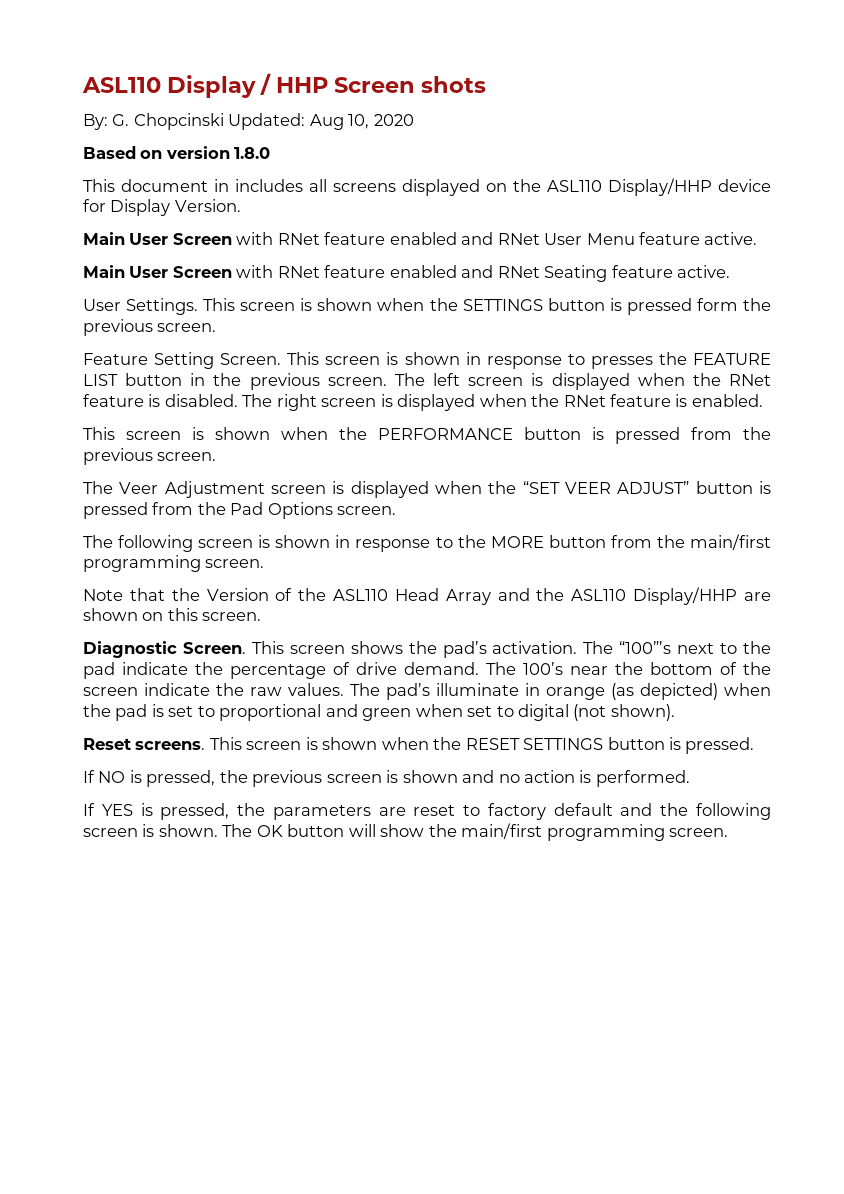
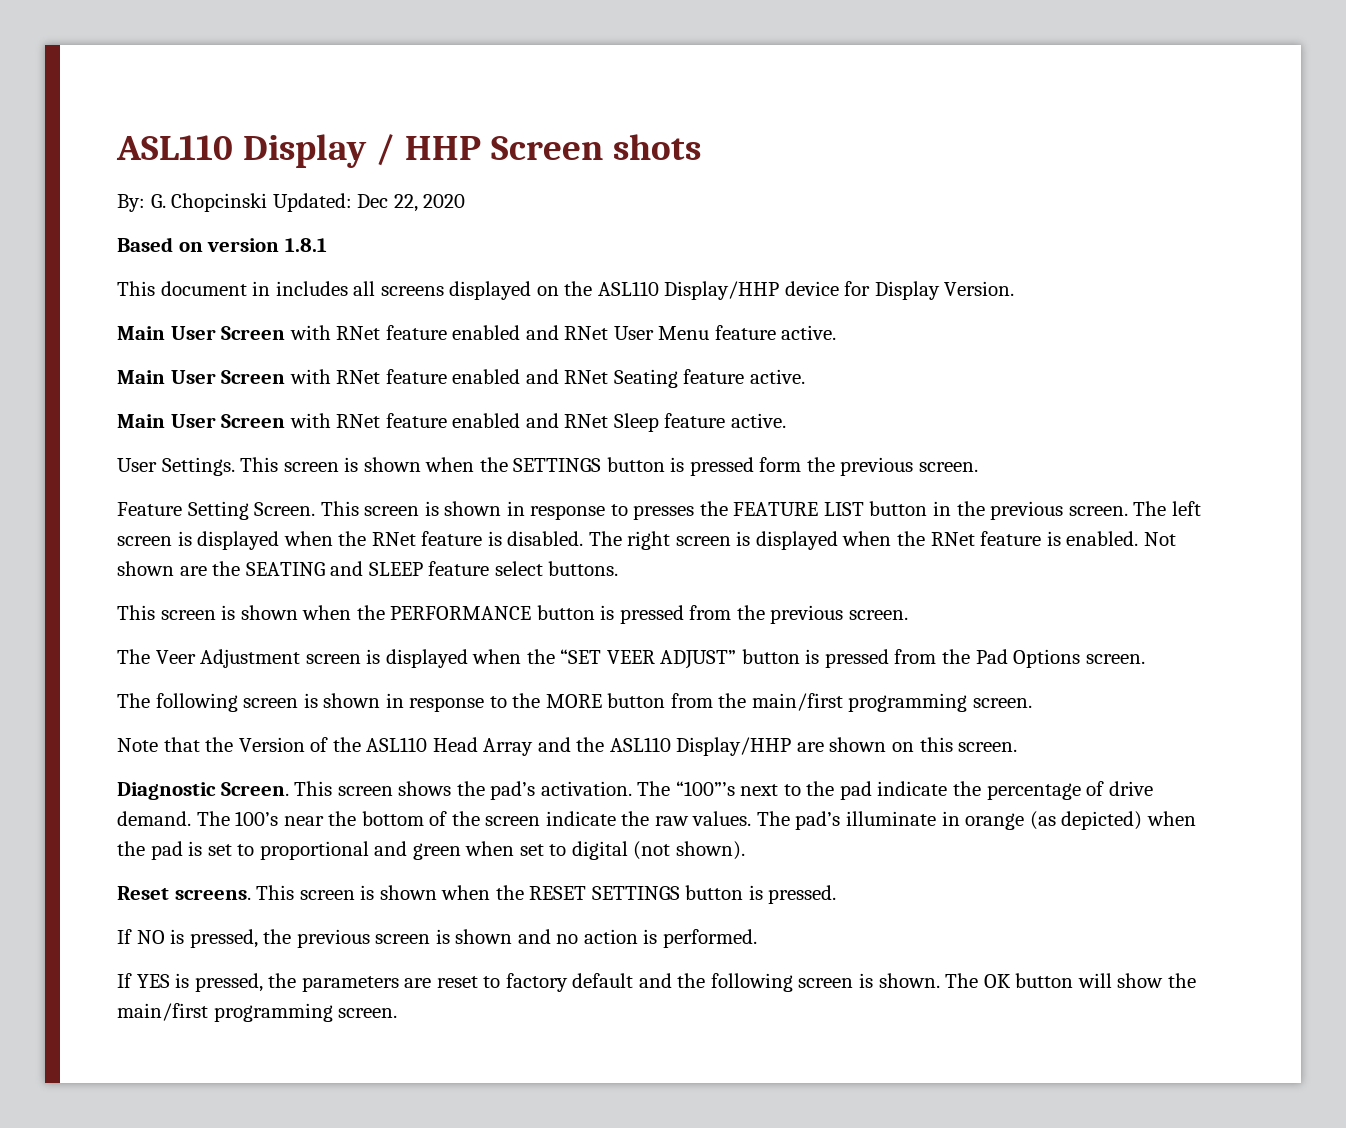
- By: G. Chopcinski Updated: Aug 10, 2020
+ By: G. Chopcinski Updated: Dec 22, 2020
- Based on version 1.8.0
+ Based on version 1.8.1
+ Main User Screen with RNet feature enabled and RNet Sleep feature active.
+ Not shown are the SEATING and SLEEP feature select buttons.

